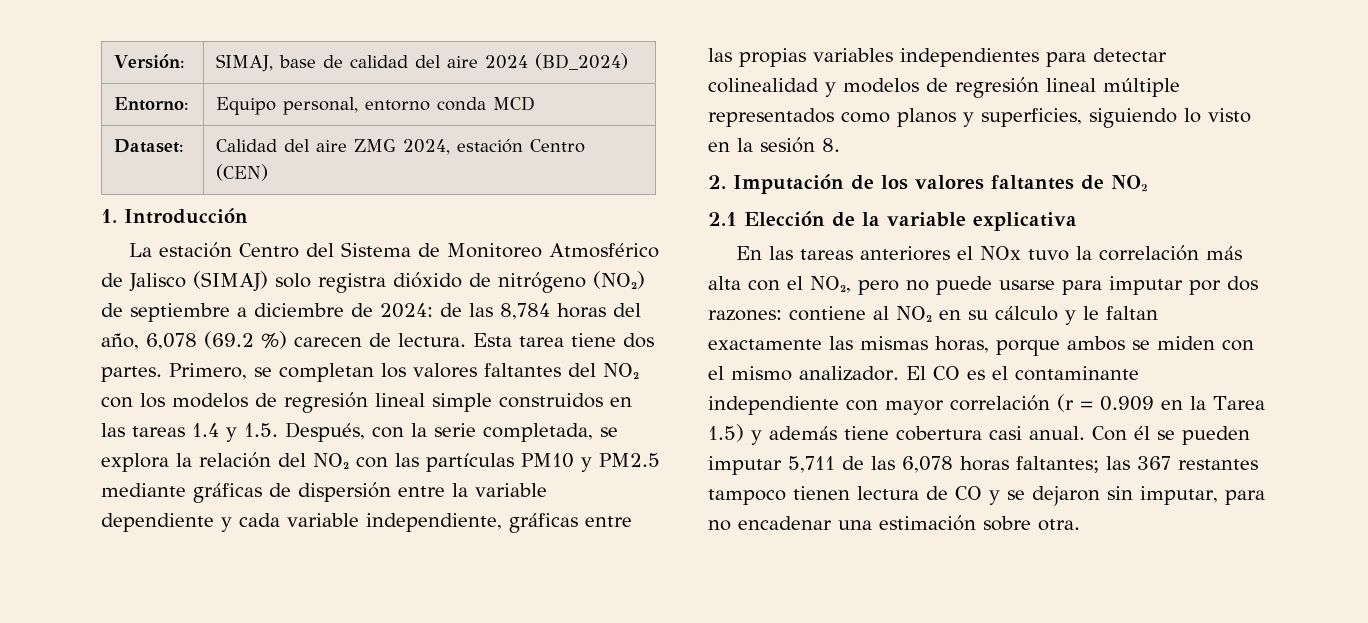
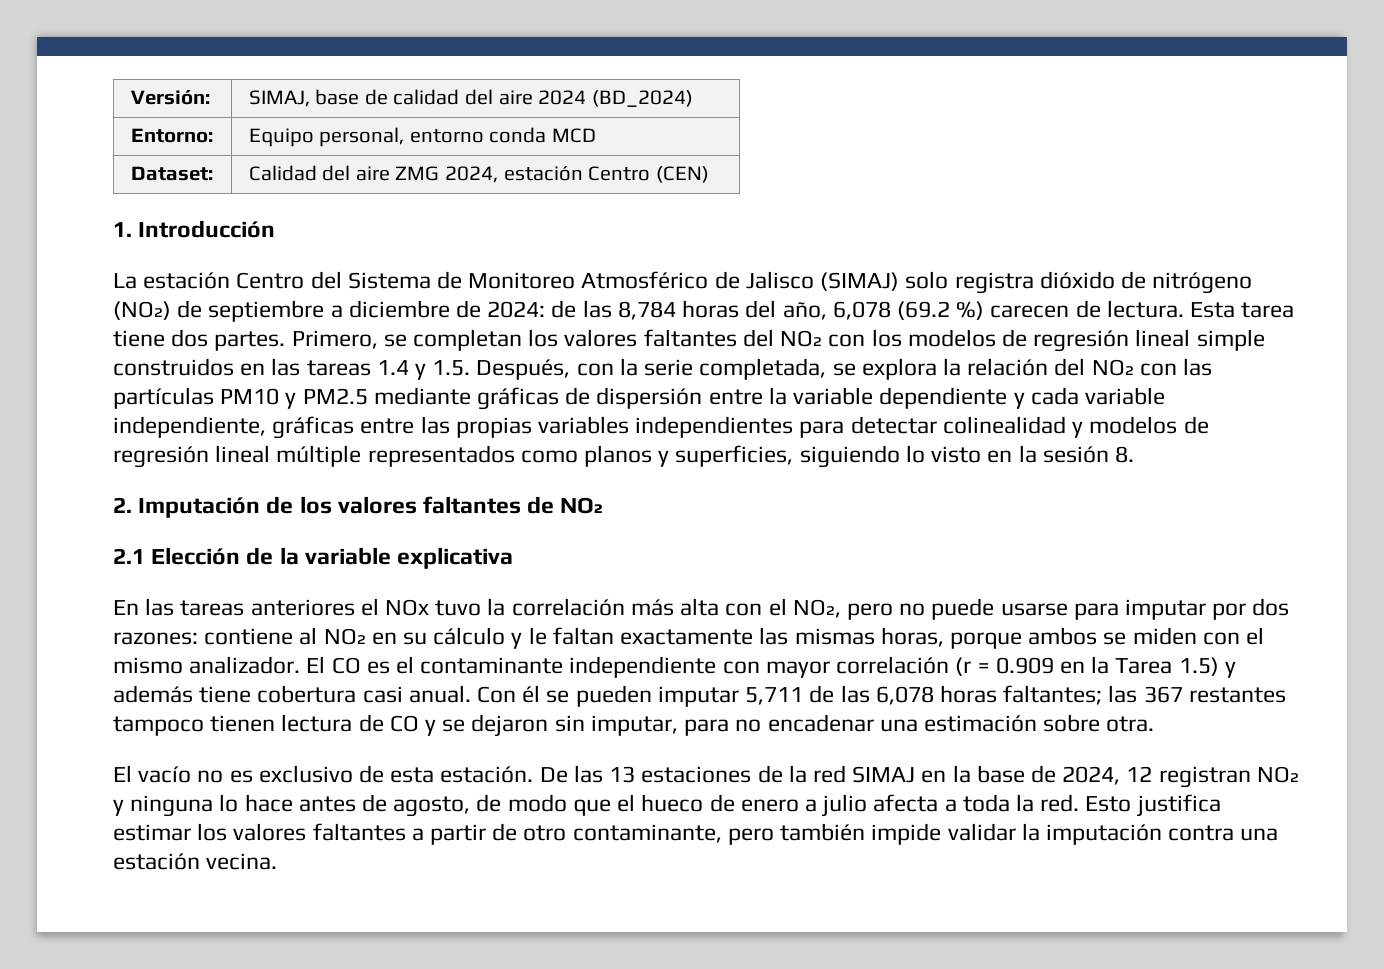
+ El vacío no es exclusivo de esta estación. De las 13 estaciones de la red SIMAJ en la base de 2024, 12 registran NO₂ y ninguna lo hace antes de agosto, de modo que el hueco de enero a julio afecta a toda la red. Esto justifica estimar los valores faltantes a partir de otro contaminante, pero también impide validar la imputación contra una estación vecina.

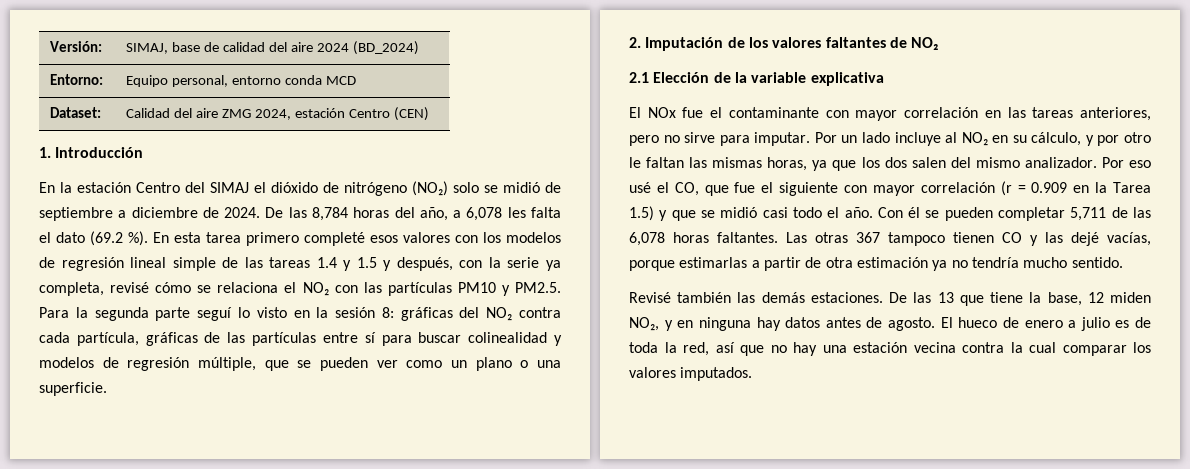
- La estación Centro del Sistema de Monitoreo Atmosférico de Jalisco (SIMAJ) solo registra dióxido de nitrógeno (NO₂) de septiembre a diciembre de 2024: de las 8,784 horas del año, 6,078 (69.2 %) carecen de lectura. Esta tarea tiene dos partes. Primero, se completan los valores faltantes del NO₂ con los modelos de regresión lineal simple construidos en las tareas 1.4 y 1.5. Después, con la serie completada, se explora la relación del NO₂ con las partículas PM10 y PM2.5 mediante gráficas de dispersión entre la variable dependiente y cada variable independiente, gráficas entre las propias variables independientes para detectar colinealidad y modelos de regresión lineal múltiple representados como planos y superficies, siguiendo lo visto en la sesión 8.
+ En la estación Centro del SIMAJ el dióxido de nitrógeno (NO₂) solo se midió de septiembre a diciembre de 2024. De las 8,784 horas del año, a 6,078 les falta el dato (69.2 %). En esta tarea primero completé esos valores con los modelos de regresión lineal simple de las tareas 1.4 y 1.5 y después, con la serie ya completa, revisé cómo se relaciona el NO₂ con las partículas PM10 y PM2.5. Para la segunda parte seguí lo visto en la sesión 8: gráficas del NO₂ contra cada partícula, gráficas de las partículas entre sí para buscar colinealidad y modelos de regresión múltiple, que se pueden ver como un plano o una superficie.
- En las tareas anteriores el NOx tuvo la correlación más alta con el NO₂, pero no puede usarse para imputar por dos razones: contiene al NO₂ en su cálculo y le faltan exactamente las mismas horas, porque ambos se miden con el mismo analizador. El CO es el contaminante independiente con mayor correlación (r = 0.909 en la Tarea 1.5) y además tiene cobertura casi anual.
+ El NOx fue el contaminante con mayor correlación en las tareas anteriores, pero no sirve para imputar. Por un lado incluye al NO₂ en su cálculo, y por otro le faltan las mismas horas, ya que los dos salen del mismo analizador. Por eso usé el CO, que fue el siguiente con mayor correlación (r = 0.909 en la Tarea 1.5) y que se midió casi todo el año.
- Con él se pueden imputar 5,711 de las 6,078 horas faltantes; las 367 restantes tampoco tienen lectura de CO y se dejaron sin imputar, para no encadenar una estimación sobre otra.
- El vacío no es exclusivo de esta estación. De las 13 estaciones de la red SIMAJ en la base de 2024, 12 registran NO₂ y ninguna lo hace antes de agosto, de modo que el hueco de enero a julio afecta a toda la red. Esto justifica estimar los valores faltantes a partir de otro contaminante, pero también impide validar la imputación contra una estación vecina.
+ Con él se pueden completar 5,711 de las 6,078 horas faltantes. Las otras 367 tampoco tienen CO y las dejé vacías, porque estimarlas a partir de otra estimación ya no tendría mucho sentido.
+ Revisé también las demás estaciones. De las 13 que tiene la base, 12 miden NO₂, y en ninguna hay datos antes de agosto. El hueco de enero a julio es de toda la red, así que no hay una estación vecina contra la cual comparar los valores imputados.

